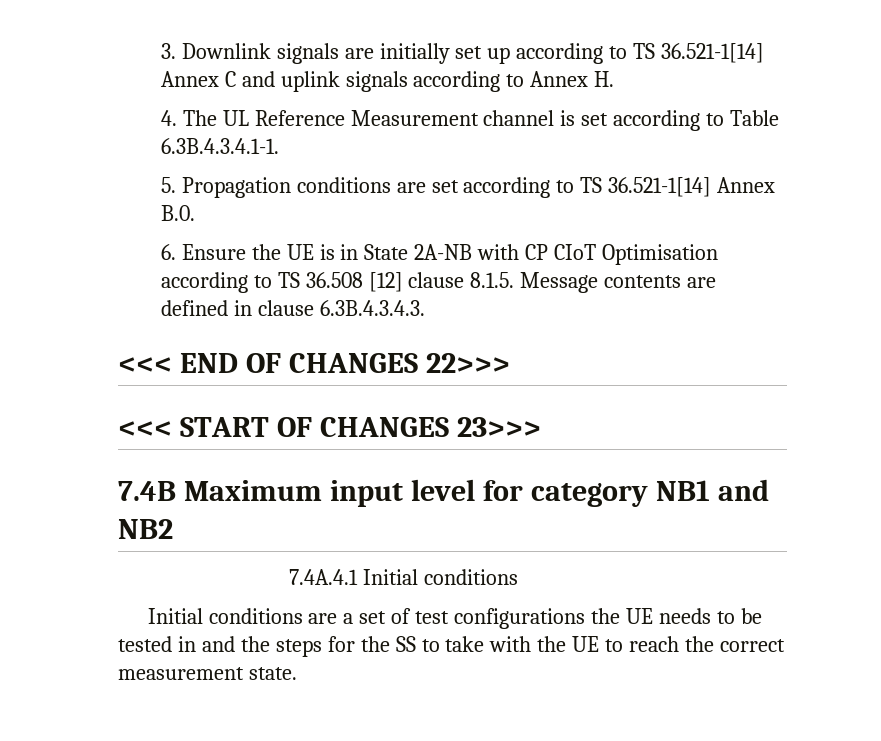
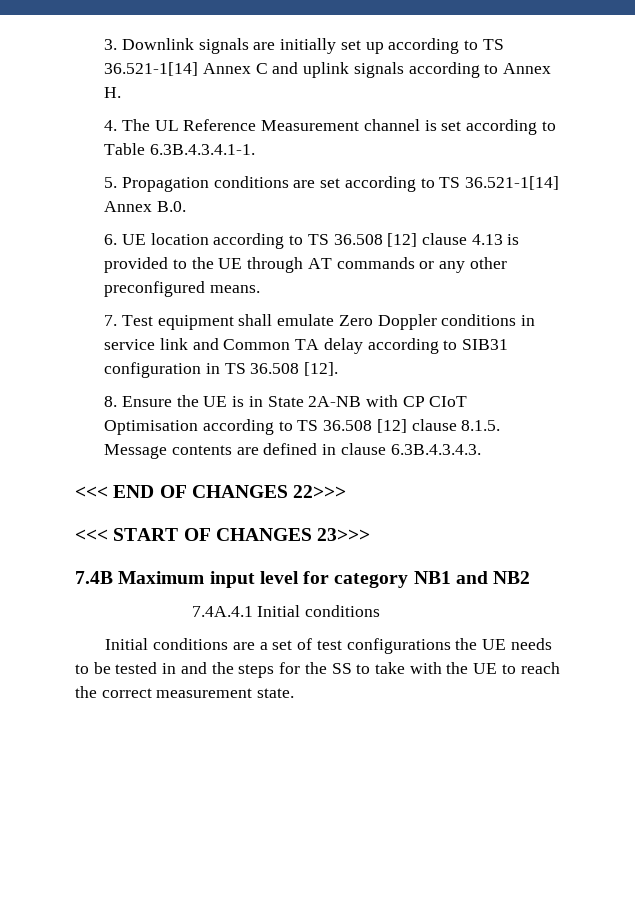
- 6. Ensure the UE is in State 2A-NB with CP CIoT Optimisation according to TS 36.508 [12] clause 8.1.5. Message contents are defined in clause 6.3B.4.3.4.3.
+ 6. UE location according to TS 36.508 [12] clause 4.13 is provided to the UE through AT commands or any other preconfigured means.
+ 7. Test equipment shall emulate Zero Doppler conditions in service link and Common TA delay according to SIB31 configuration in TS 36.508 [12].
+ 8. Ensure the UE is in State 2A-NB with CP CIoT Optimisation according to TS 36.508 [12] clause 8.1.5. Message contents are defined in clause 6.3B.4.3.4.3.

